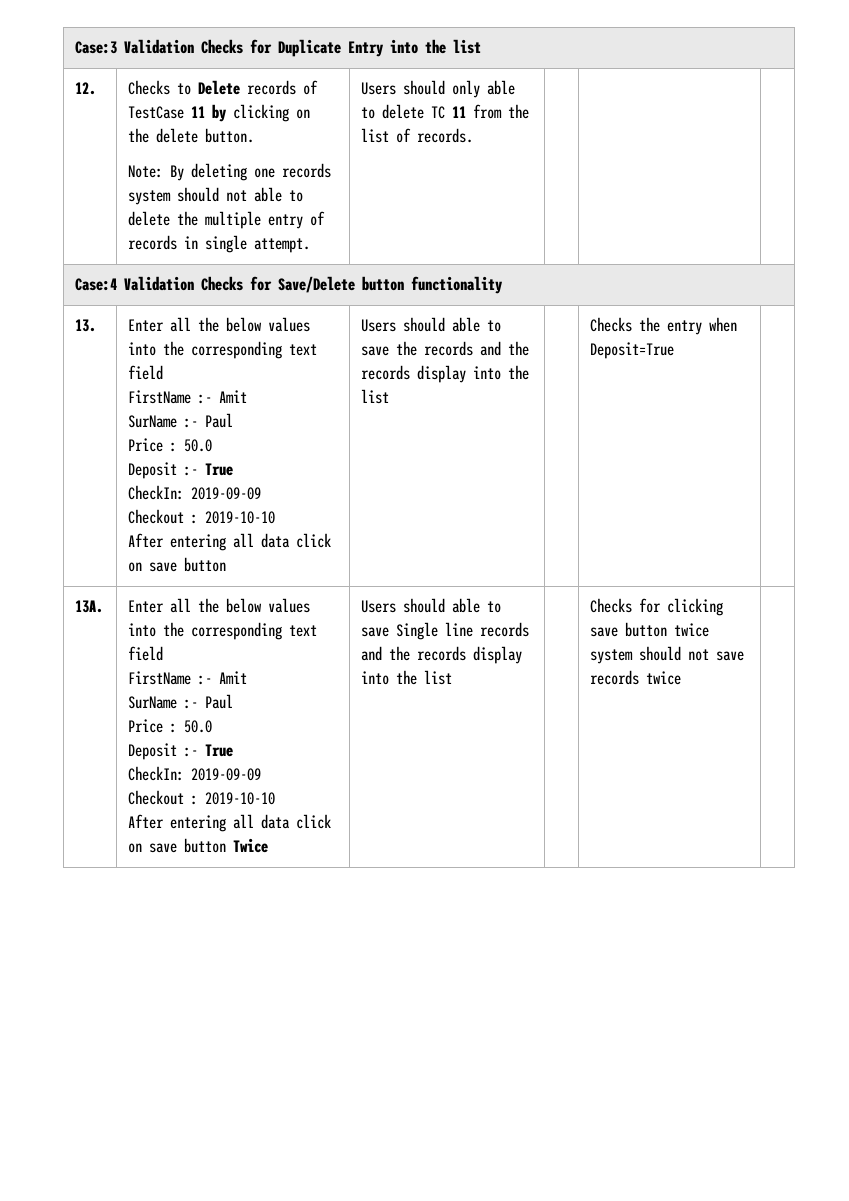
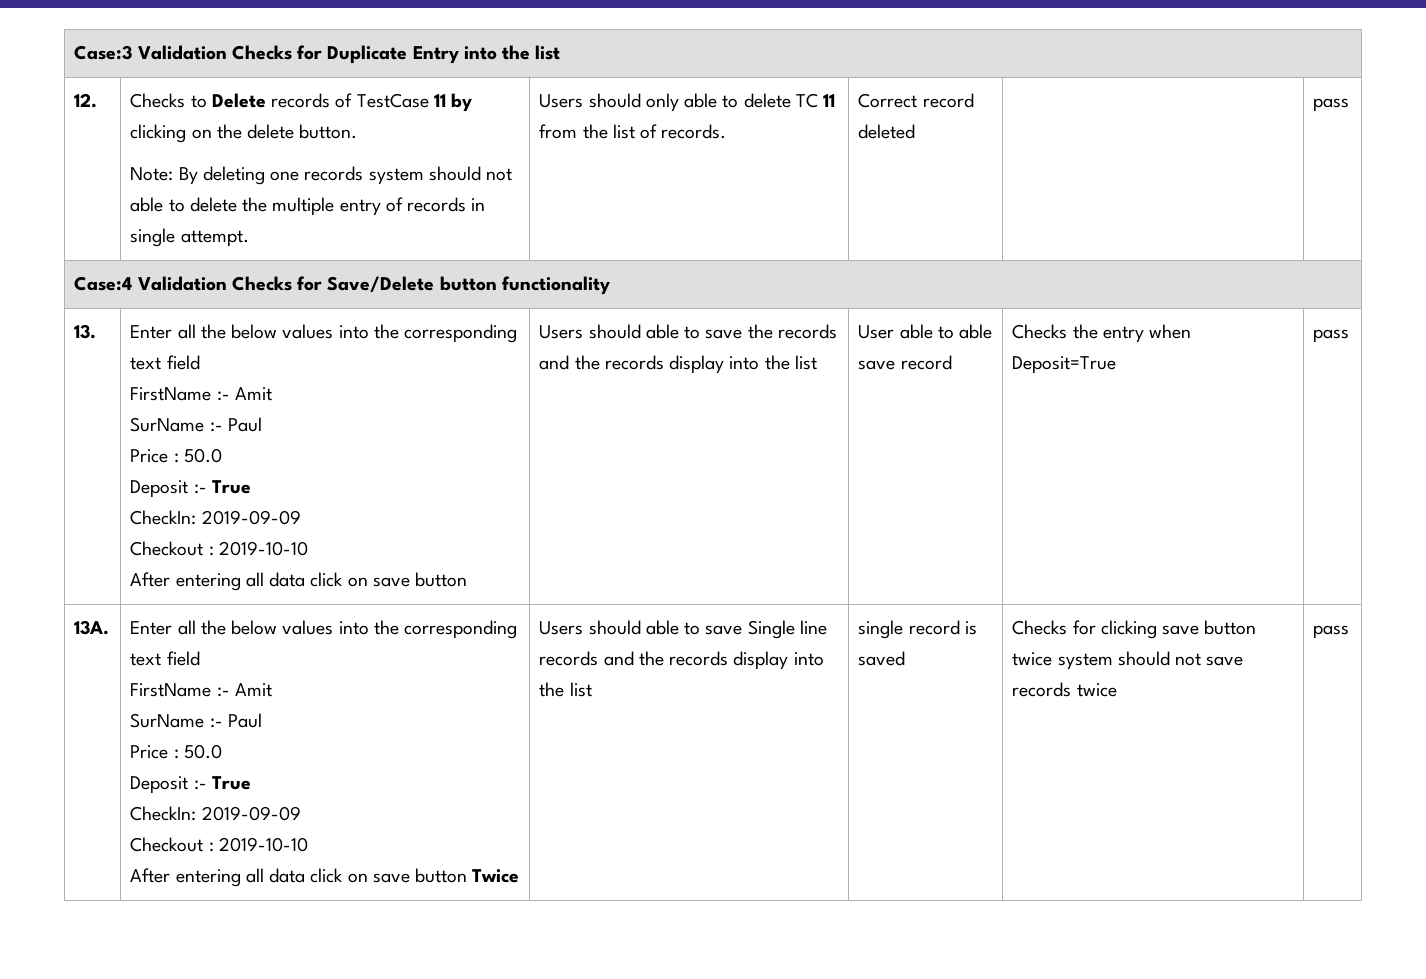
+ Correct record deleted | | pass
+ User able to able save record
- Checks the entry when Deposit=True
+ Checks the entry when Deposit=True | pass
+ single record is saved
- Checks for clicking save button twice system should not save records twice
+ Checks for clicking save button twice system should not save records twice | pass

